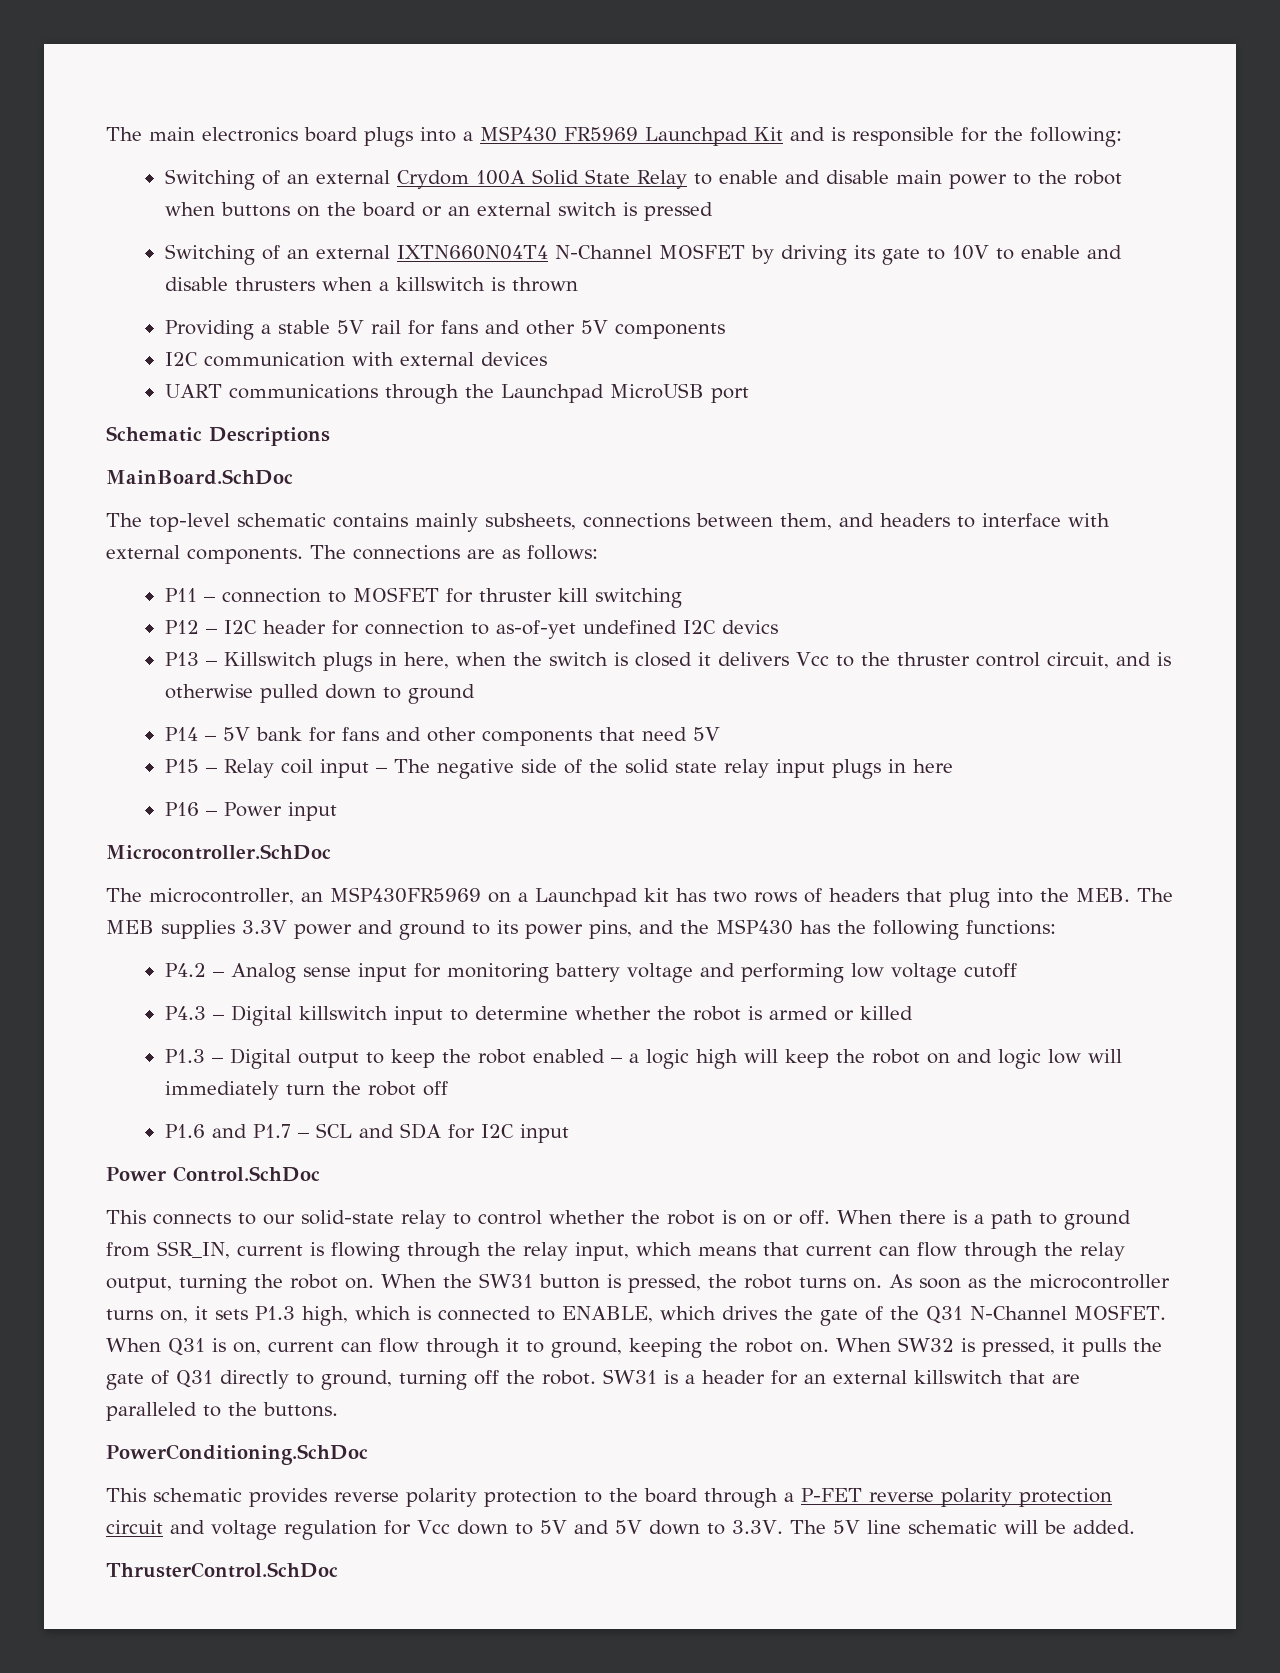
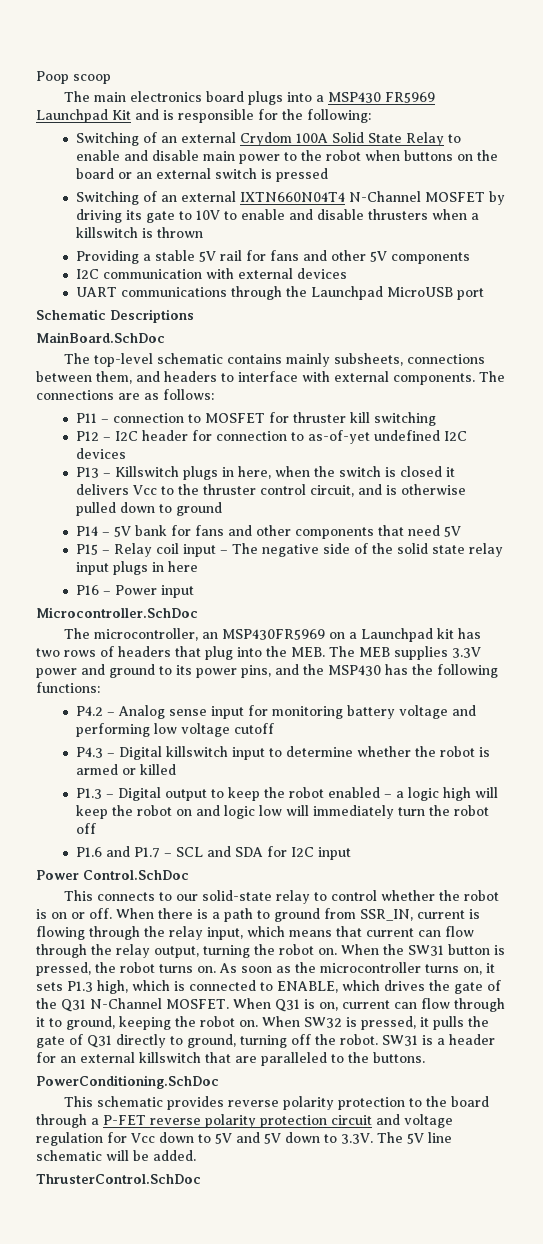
+ Poop scoop
- P12 – I2C header for connection to as-of-yet undefined I2C devics
+ P12 – I2C header for connection to as-of-yet undefined I2C devices

